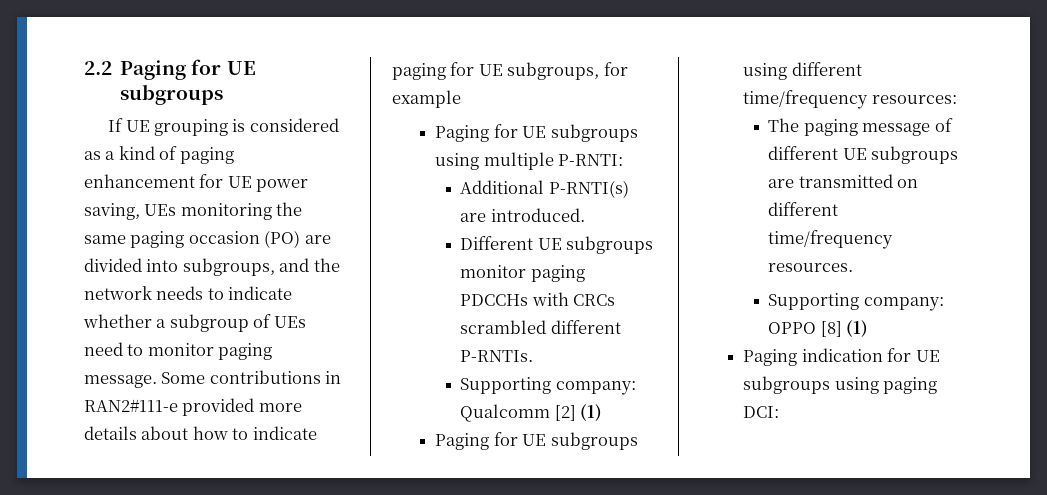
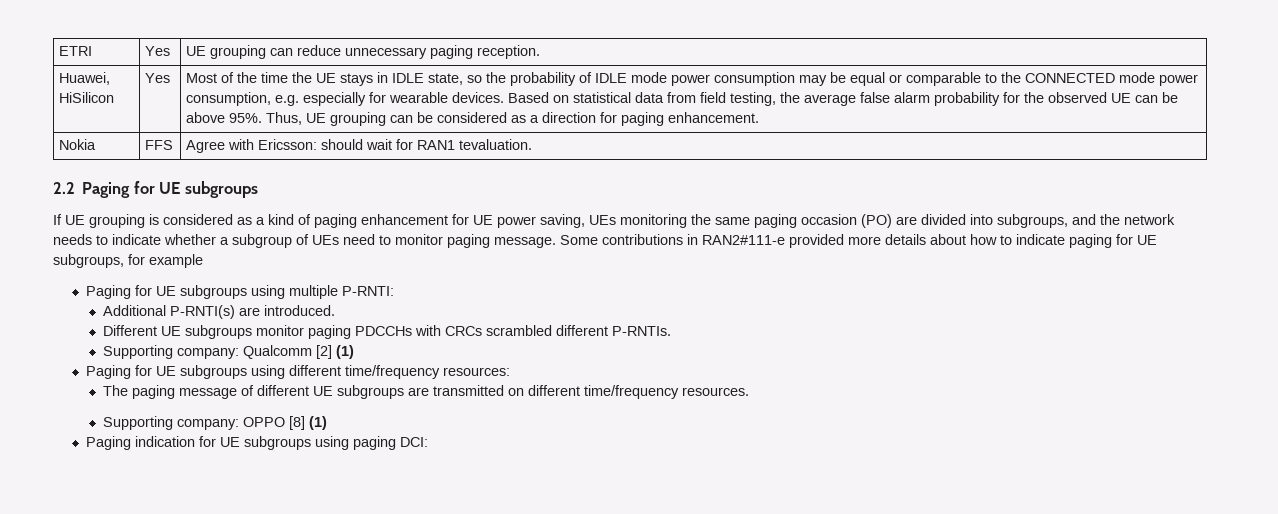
+ ETRI | Yes | UE grouping can reduce unnecessary paging reception.
+ Huawei, HiSilicon | Yes | Most of the time the UE stays in IDLE state, so the probability of IDLE mode power consumption may be equal or comparable to the CONNECTED mode power consumption, e.g. especially for wearable devices. Based on statistical data from field testing, the average false alarm probability for the observed UE can be above 95%. Thus, UE grouping can be considered as a direction for paging enhancement.
+ Nokia | FFS | Agree with Ericsson: should wait for RAN1 tevaluation.

